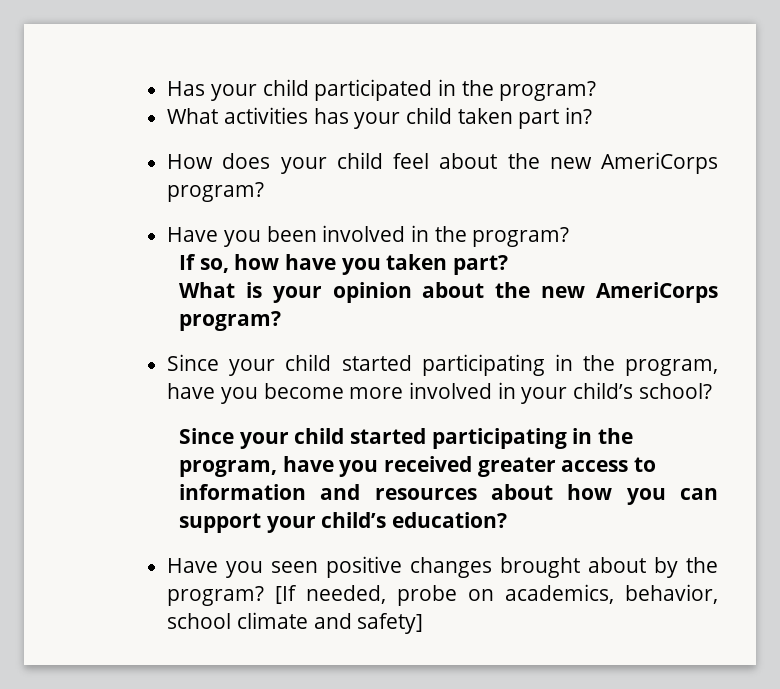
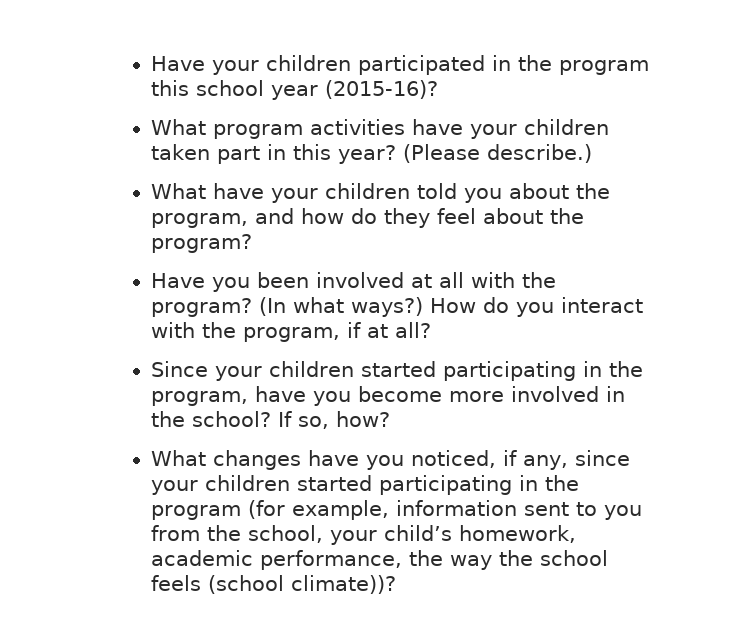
- Has your child participated in the program?
- What activities has your child taken part in?
- How does your child feel about the new AmeriCorps program?
+ Have your children participated in the program this school year (2015-16)?
+ What program activities have your children taken part in this year? (Please describe.)
+ What have your children told you about the program, and how do they feel about the program?
- Have you been involved in the program?
- If so, how have you taken part?
- What is your opinion about the new AmeriCorps program?
- Since your child started participating in the program, have you become more involved in your child’s school?
- Since your child started participating in the program, have you received greater access to information and resources about how you can support your child’s education?
- Have you seen positive changes brought about by the program? [If needed, probe on academics, behavior, school climate and safety]
+ Have you been involved at all with the program? (In what ways?) How do you interact with the program, if at all?
+ Since your children started participating in the program, have you become more involved in the school? If so, how?
+ What changes have you noticed, if any, since your children started participating in the program (for example, information sent to you from the school, your child’s homework, academic performance, the way the school feels (school climate))?

